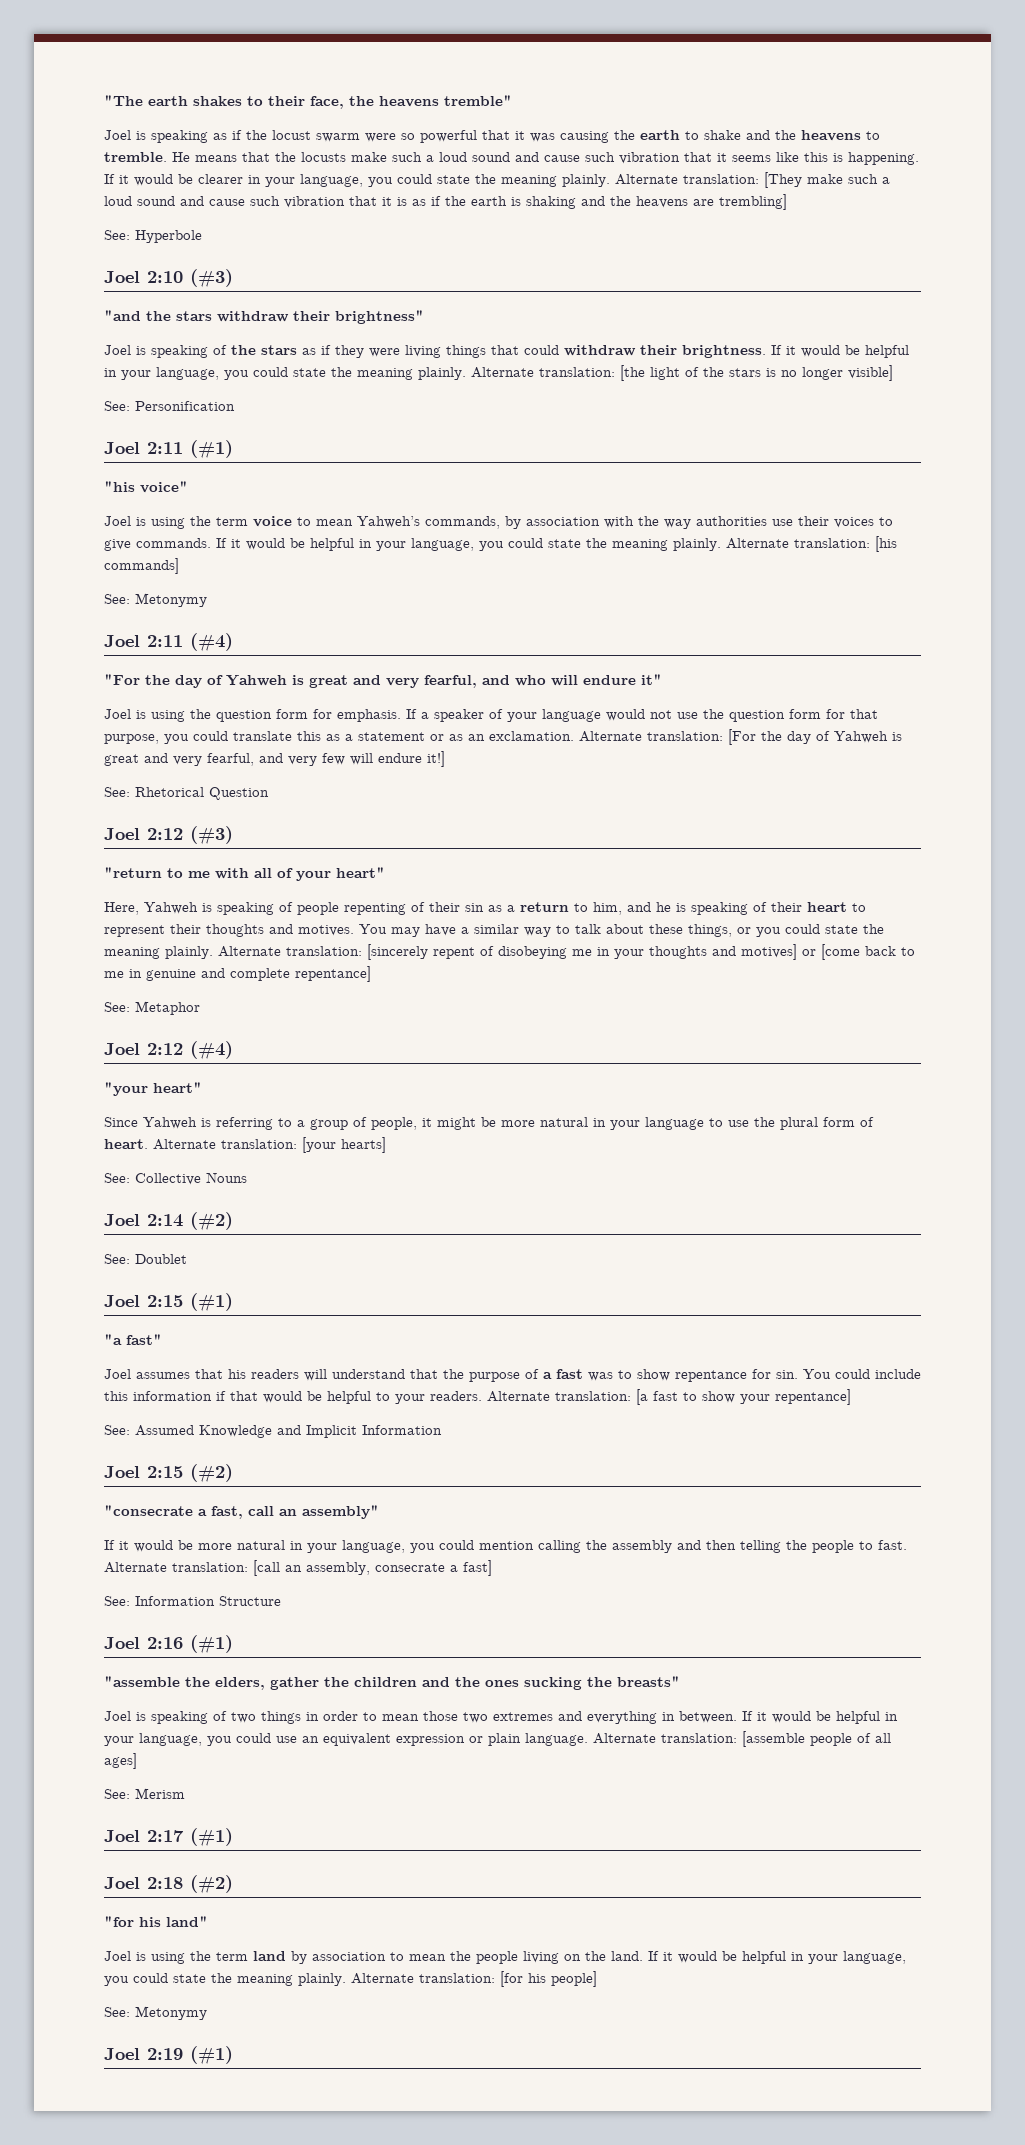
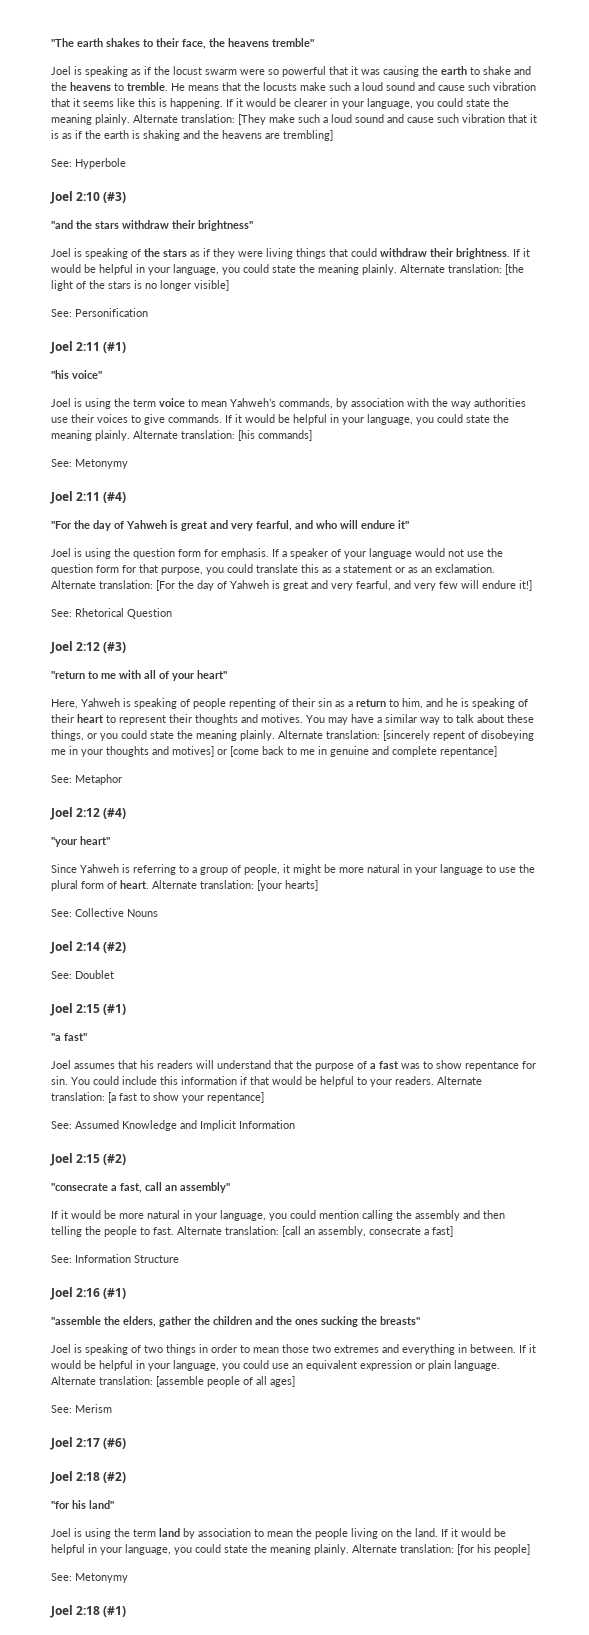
- Joel 2:17 (#1)
+ Joel 2:17 (#6)
- Joel 2:19 (#1)
+ Joel 2:18 (#1)

